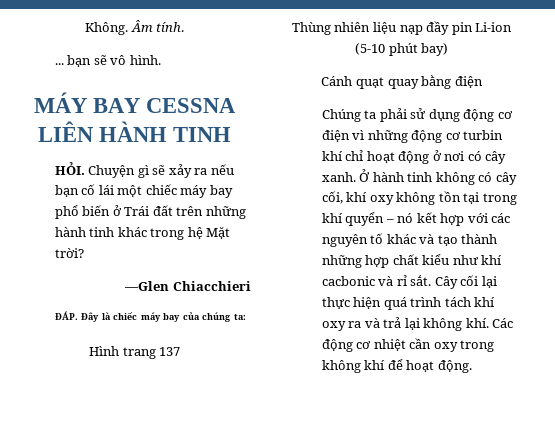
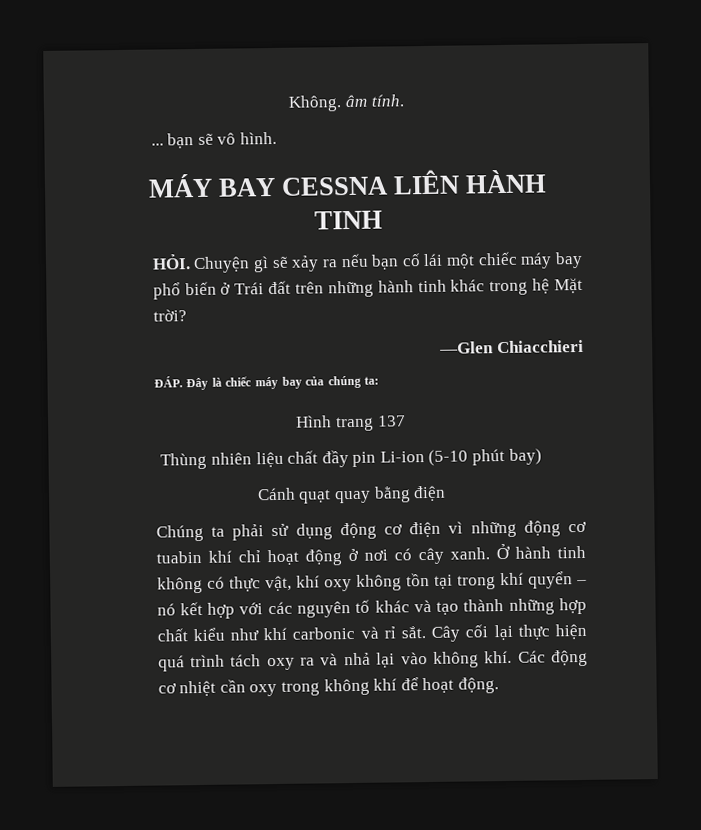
- Không. Âm tính.
+ Không. âm tính.
- Thùng nhiên liệu nạp đầy pin Li-ion (5-10 phút bay)
+ Thùng nhiên liệu chất đầy pin Li-ion (5-10 phút bay)
- Chúng ta phải sử dụng động cơ điện vì những động cơ turbin khí chỉ hoạt động ở nơi có cây xanh.
+ Chúng ta phải sử dụng động cơ điện vì những động cơ tuabin khí chỉ hoạt động ở nơi có cây xanh.
- Ở hành tinh không có cây cối, khí oxy không tồn tại trong khí quyển – nó kết hợp với các nguyên tố khác và tạo thành những hợp chất kiểu như khí cacbonic và rỉ sắt.
+ Ở hành tinh không có thực vật, khí oxy không tồn tại trong khí quyển – nó kết hợp với các nguyên tố khác và tạo thành những hợp chất kiểu như khí carbonic và rỉ sắt.
- Cây cối lại thực hiện quá trình tách khí oxy ra và trả lại không khí.
+ Cây cối lại thực hiện quá trình tách oxy ra và nhả lại vào không khí.

